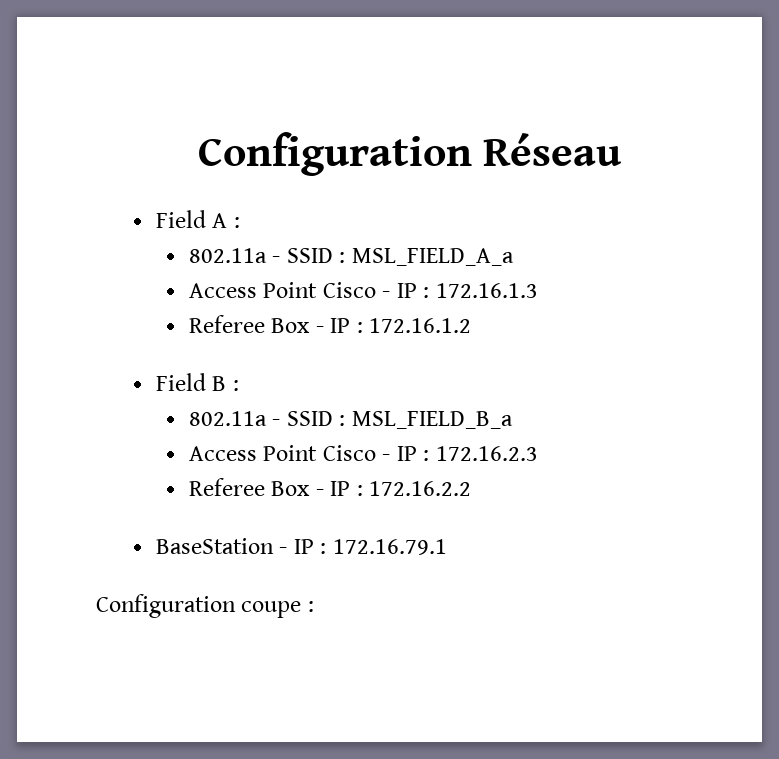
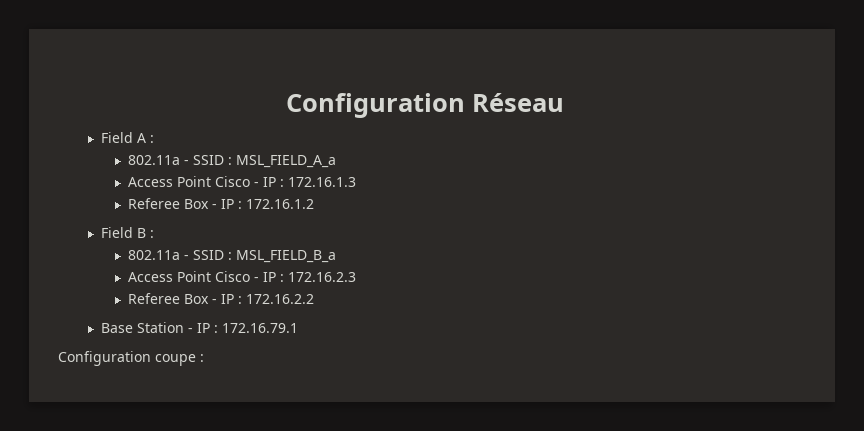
- BaseStation - IP : 172.16.79.1
+ Base Station - IP : 172.16.79.1

